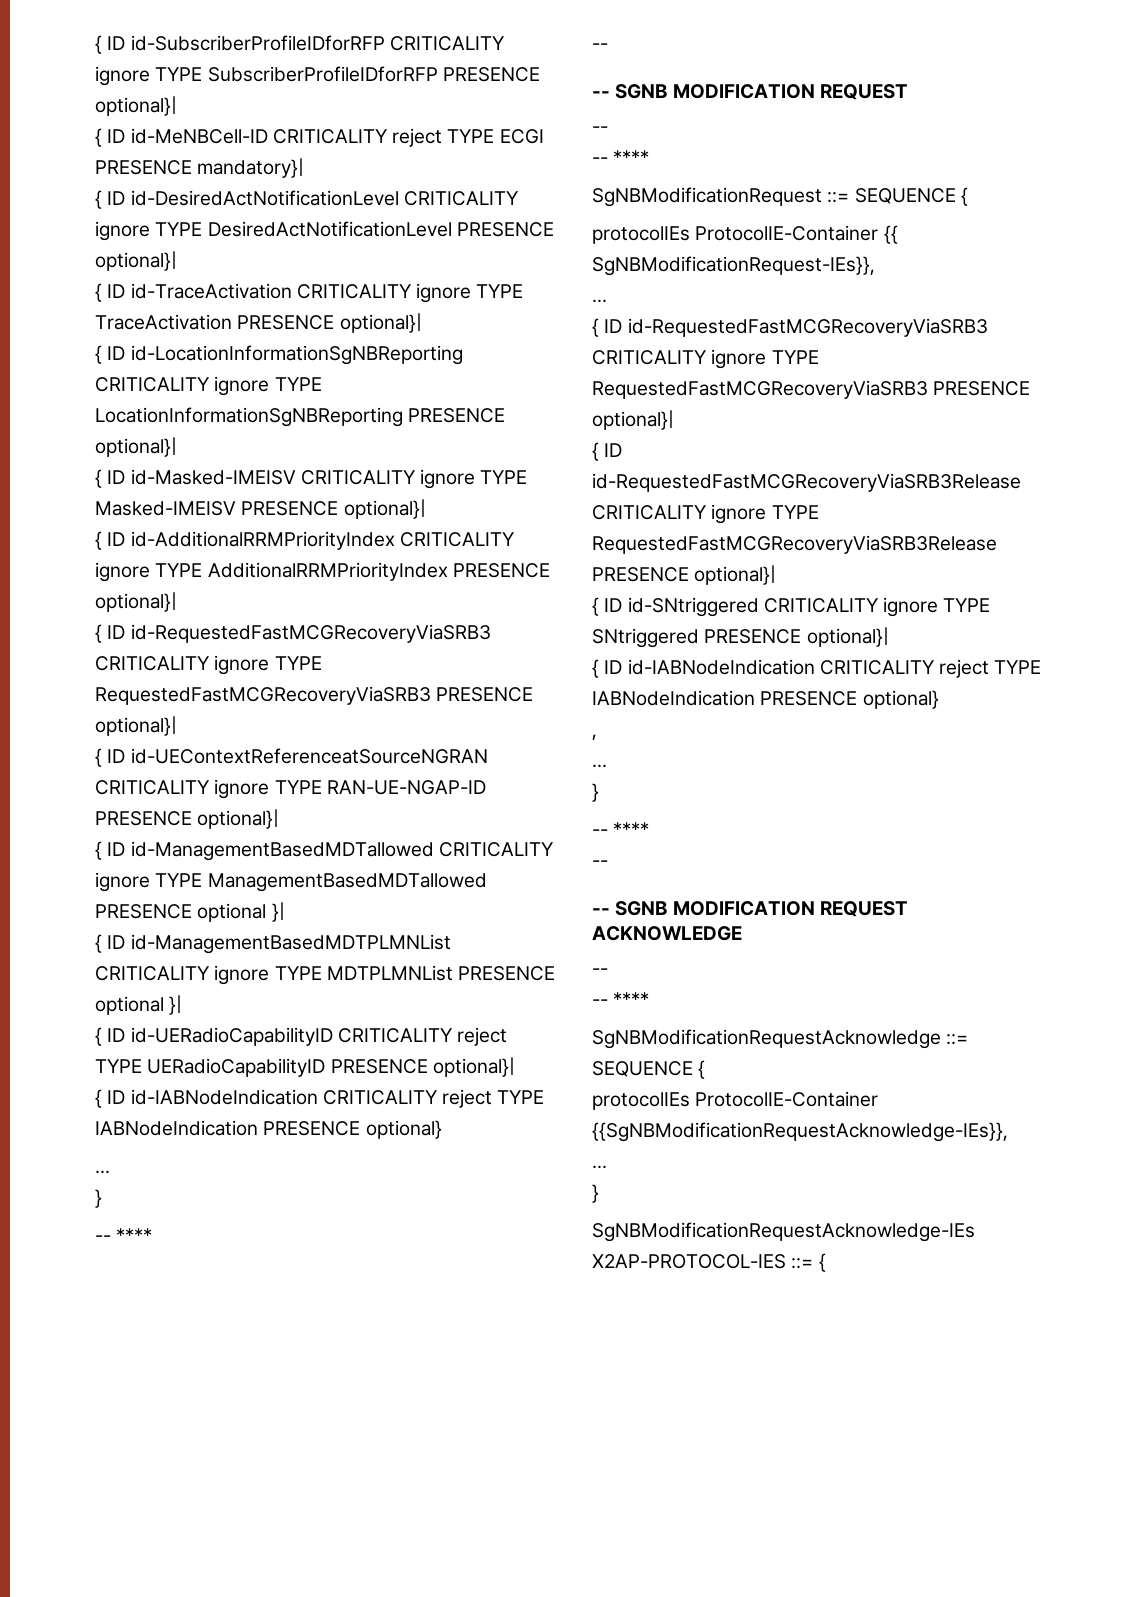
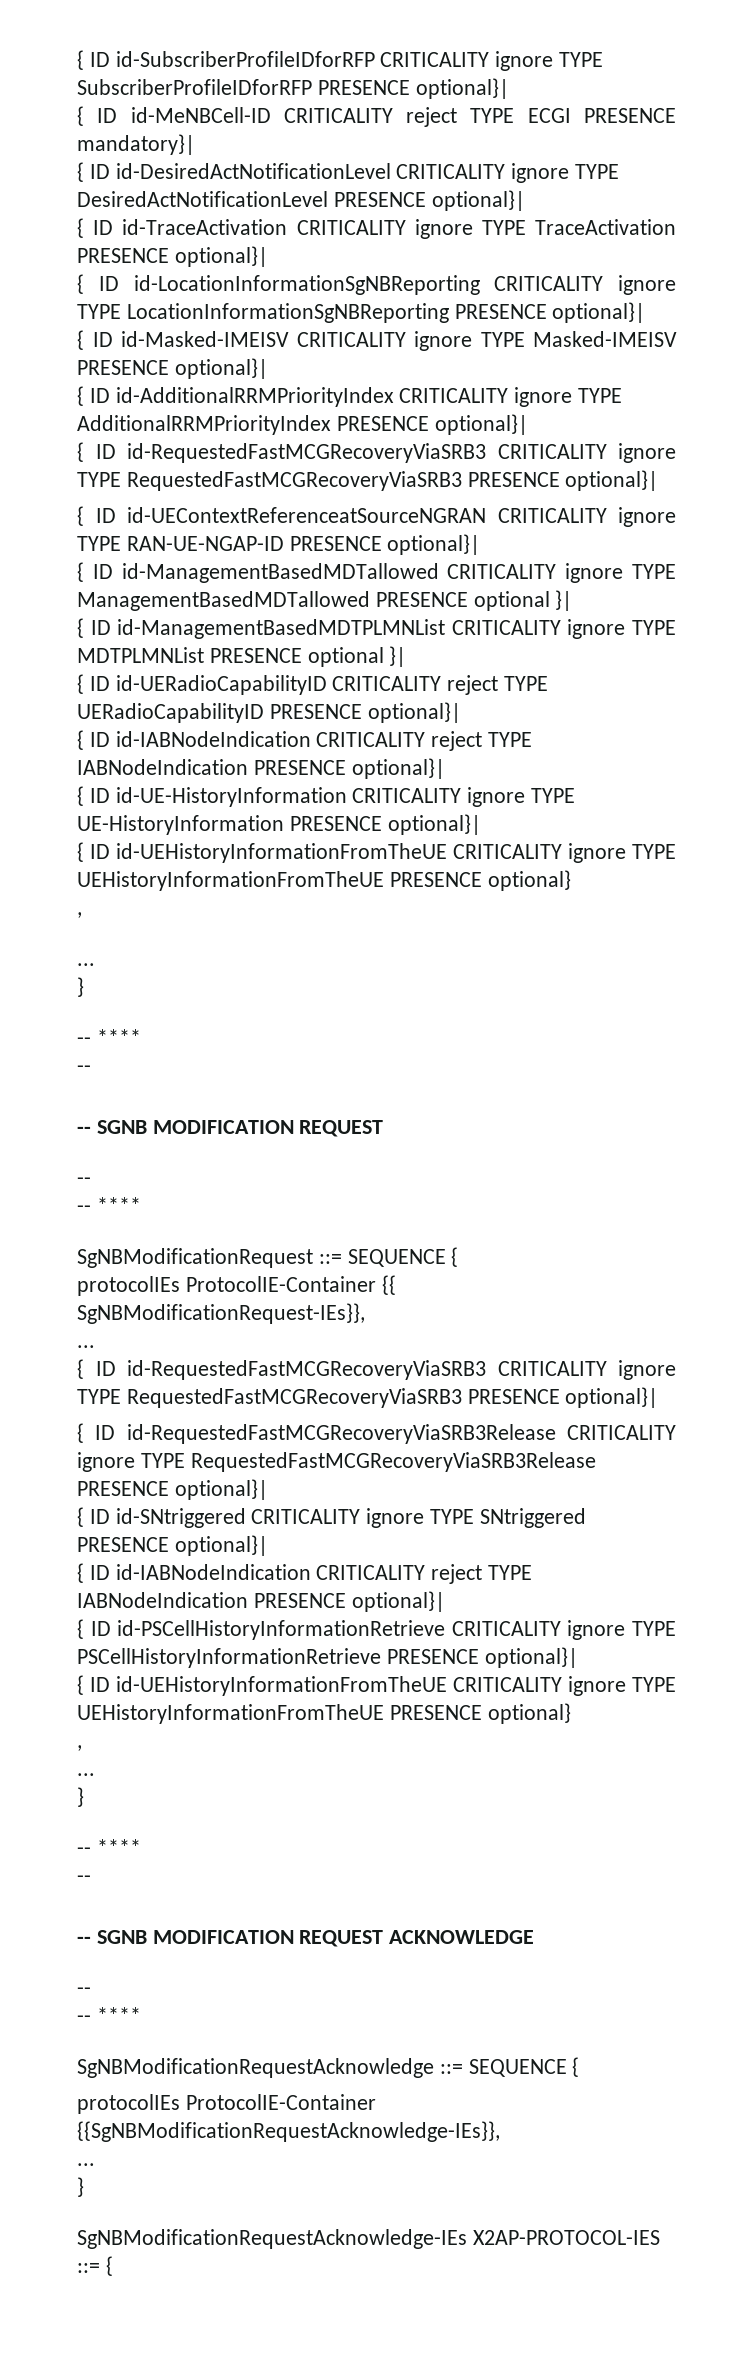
  { ID id-UERadioCapabilityID CRITICALITY reject TYPE UERadioCapabilityID PRESENCE optional}|
- { ID id-IABNodeIndication CRITICALITY reject TYPE IABNodeIndication PRESENCE optional}
+ { ID id-IABNodeIndication CRITICALITY reject TYPE IABNodeIndication PRESENCE optional}|
+ { ID id-UE-HistoryInformation CRITICALITY ignore TYPE UE-HistoryInformation PRESENCE optional}|
+ { ID id-UEHistoryInformationFromTheUE CRITICALITY ignore TYPE UEHistoryInformationFromTheUE PRESENCE optional}
+ ,
  { ID id-SNtriggered CRITICALITY ignore TYPE SNtriggered PRESENCE optional}|
- { ID id-IABNodeIndication CRITICALITY reject TYPE IABNodeIndication PRESENCE optional}
+ { ID id-IABNodeIndication CRITICALITY reject TYPE IABNodeIndication PRESENCE optional}|
+ { ID id-PSCellHistoryInformationRetrieve CRITICALITY ignore TYPE PSCellHistoryInformationRetrieve PRESENCE optional}|
+ { ID id-UEHistoryInformationFromTheUE CRITICALITY ignore TYPE UEHistoryInformationFromTheUE PRESENCE optional}

